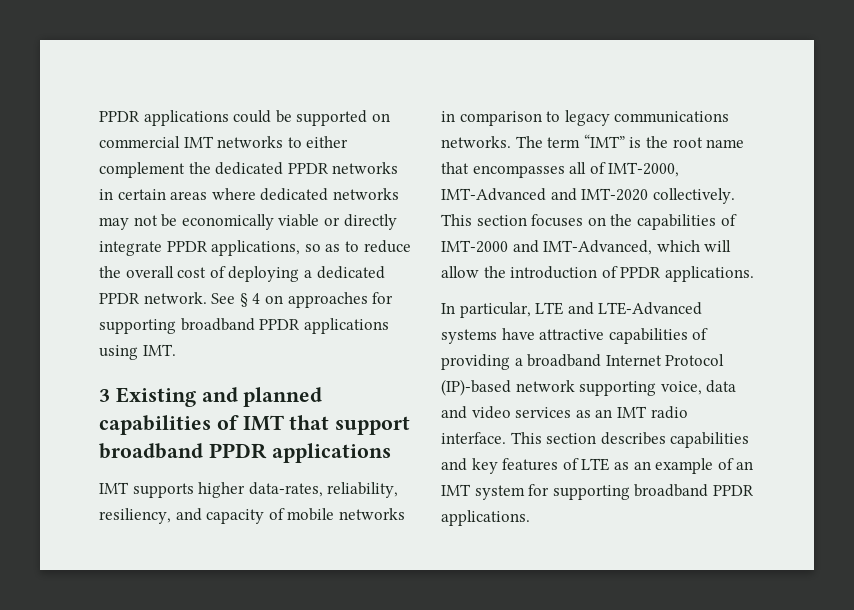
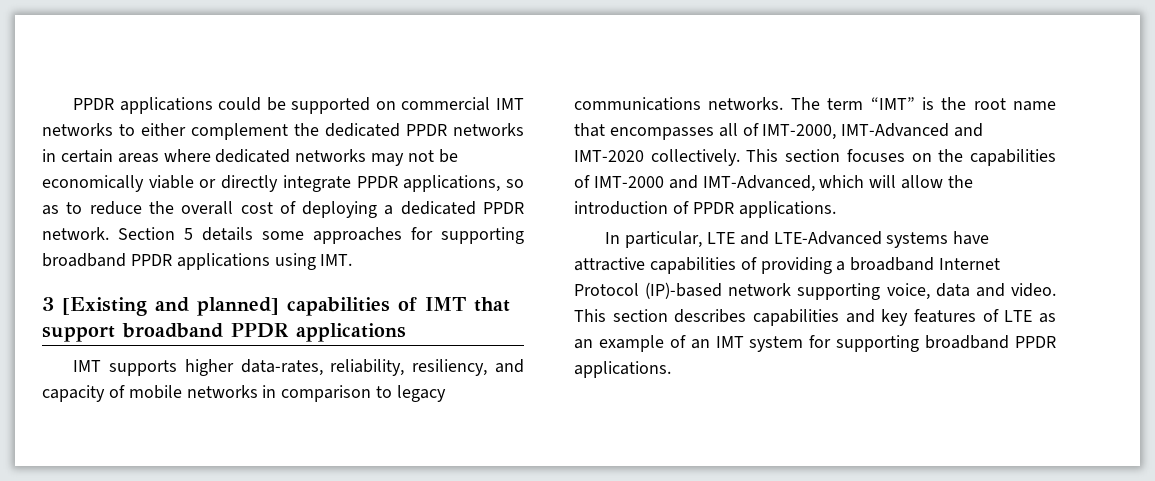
- See § 4 on approaches for supporting broadband PPDR applications using IMT.
+ Section 5 details some approaches for supporting broadband PPDR applications using IMT.
- 3 Existing and planned capabilities of IMT that support broadband PPDR applications
+ 3 [Existing and planned] capabilities of IMT that support broadband PPDR applications
- In particular, LTE and LTE-Advanced systems have attractive capabilities of providing a broadband Internet Protocol (IP)-based network supporting voice, data and video services as an IMT radio interface.
+ In particular, LTE and LTE-Advanced systems have attractive capabilities of providing a broadband Internet Protocol (IP)-based network supporting voice, data and video.

